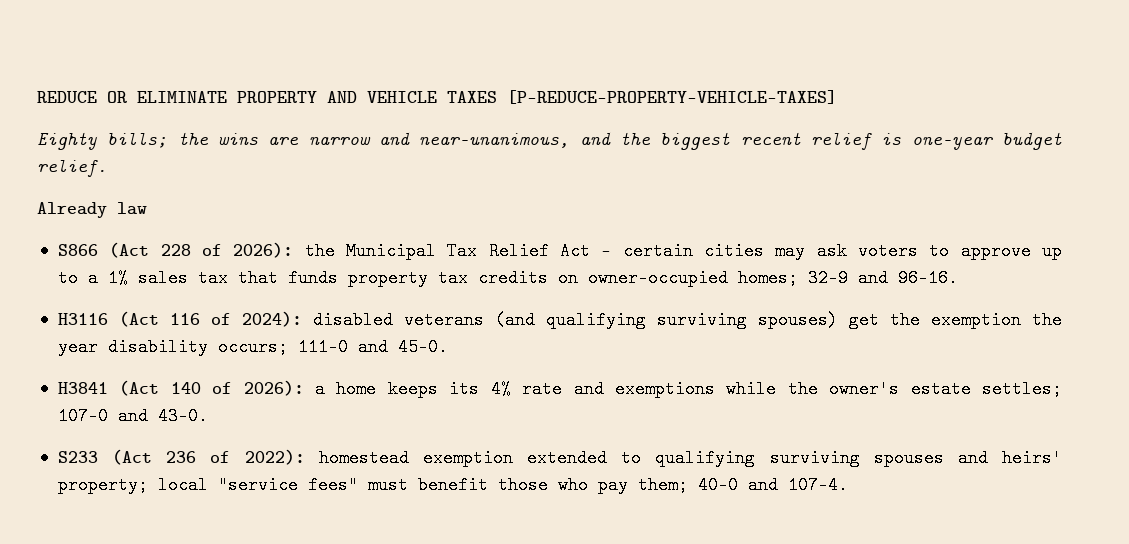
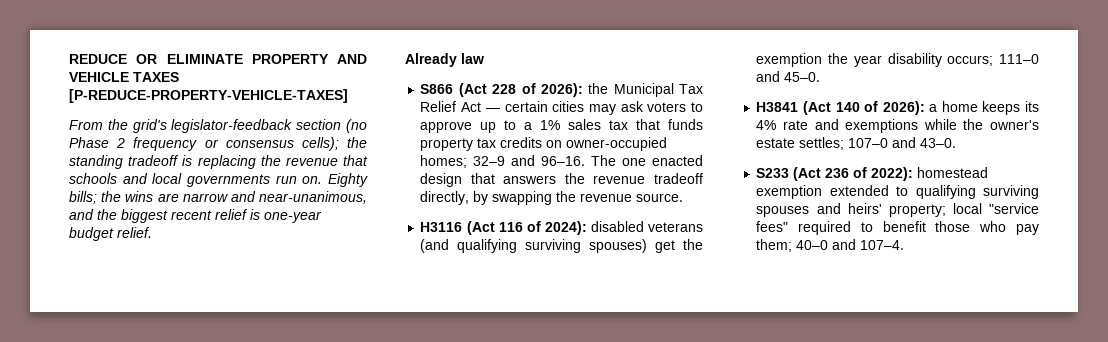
+ From the grid's legislator-feedback section (no Phase 2 frequency or consensus cells); the standing tradeoff is replacing the revenue that schools and local governments run on.
+ The one enacted design that answers the revenue tradeoff directly, by swapping the revenue source.
- S233 (Act 236 of 2022): homestead exemption extended to qualifying surviving spouses and heirs' property; local "service fees" must benefit those who pay them; 40–0 and 107–4.
+ S233 (Act 236 of 2022): homestead exemption extended to qualifying surviving spouses and heirs' property; local "service fees" required to benefit those who pay them; 40–0 and 107–4.

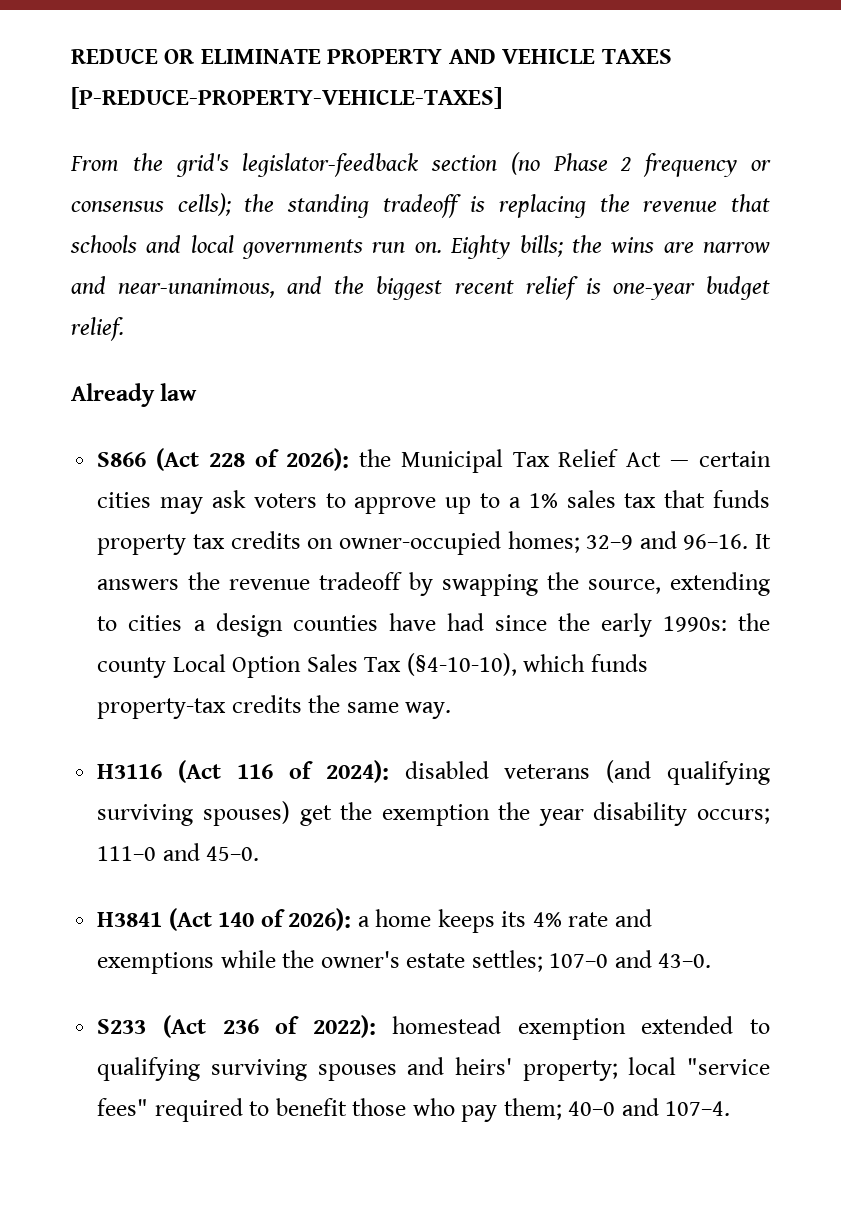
- The one enacted design that answers the revenue tradeoff directly, by swapping the revenue source.
+ It answers the revenue tradeoff by swapping the source, extending to cities a design counties have had since the early 1990s: the county Local Option Sales Tax (§4-10-10), which funds property-tax credits the same way.

